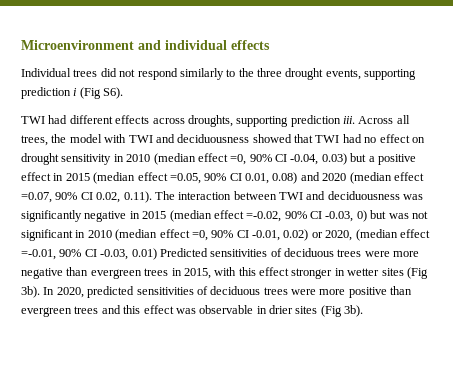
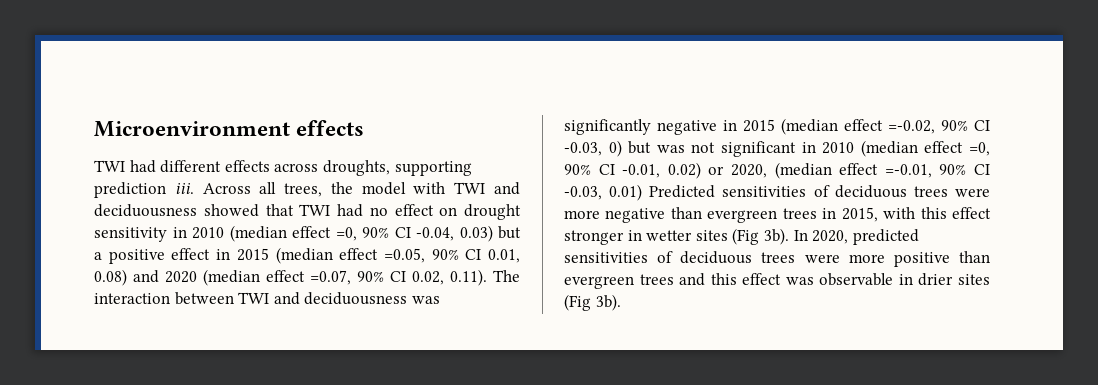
- Microenvironment and individual effects
- Individual trees did not respond similarly to the three drought events, supporting prediction i (Fig S6).
+ Microenvironment effects

